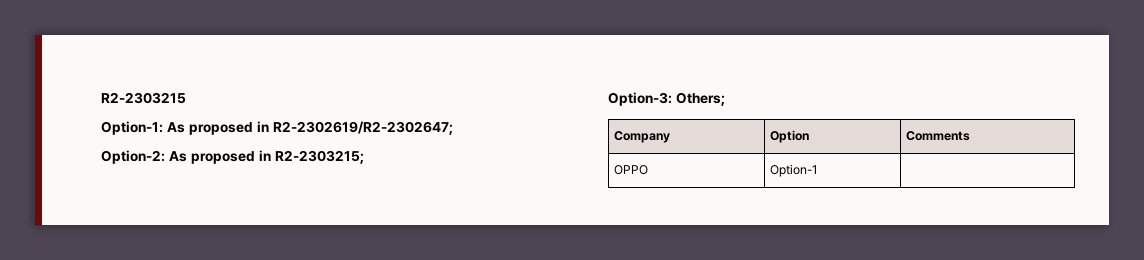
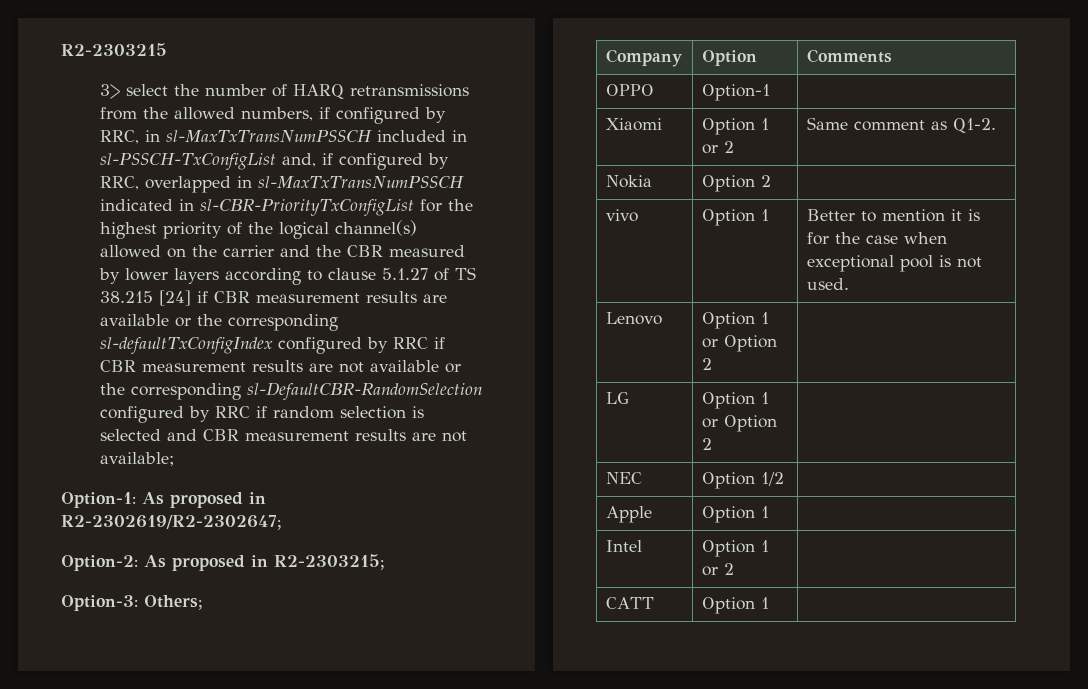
+ 3> select the number of HARQ retransmissions from the allowed numbers, if configured by RRC, in sl-MaxTxTransNumPSSCH included in sl-PSSCH-TxConfigList and, if configured by RRC, overlapped in sl-MaxTxTransNumPSSCH indicated in sl-CBR-PriorityTxConfigList for the highest priority of the logical channel(s) allowed on the carrier and the CBR measured by lower layers according to clause 5.1.27 of TS 38.215 [24] if CBR measurement results are available or the corresponding sl-defaultTxConfigIndex configured by RRC if CBR measurement results are not available or the corresponding sl-DefaultCBR-RandomSelection configured by RRC if random selection is selected and CBR measurement results are not available;
+ Xiaomi | Option 1 or 2 | Same comment as Q1-2.
+ Nokia | Option 2 |
+ vivo | Option 1 | Better to mention it is for the case when exceptional pool is not used.
+ Lenovo | Option 1 or Option 2 |
+ LG | Option 1 or Option 2 |
+ NEC | Option 1/2 |
+ Apple | Option 1 |
+ Intel | Option 1 or 2 |
+ CATT | Option 1 |

